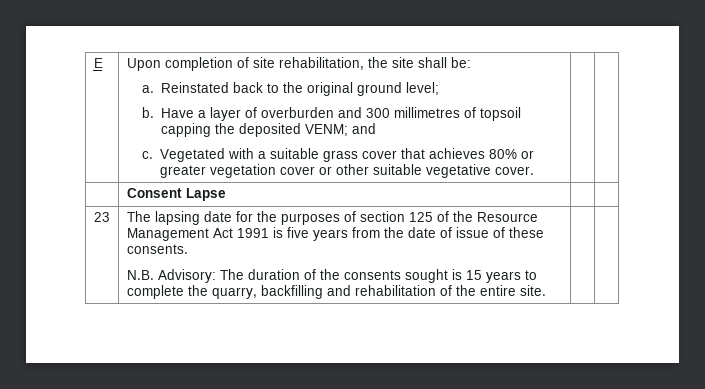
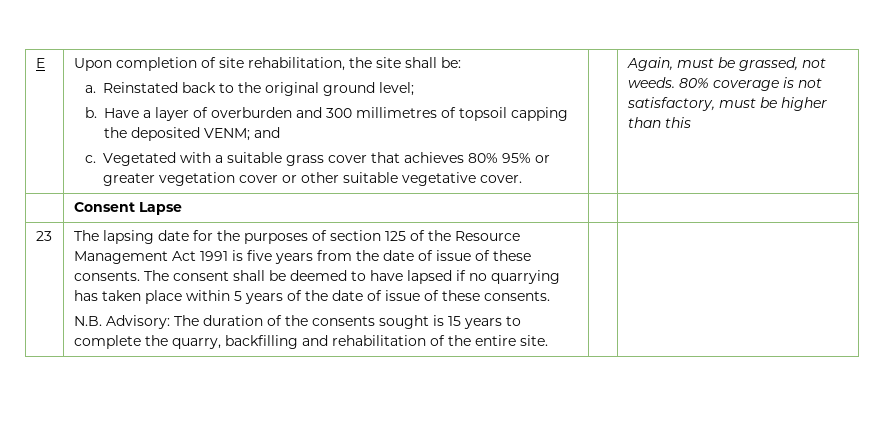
- Vegetated with a suitable grass cover that achieves 80% or greater vegetation cover or other suitable vegetative cover.
+ Vegetated with a suitable grass cover that achieves 80% 95% or greater vegetation cover or other suitable vegetative cover.
+ Again, must be grassed, not weeds. 80% coverage is not satisfactory, must be higher than this
+ The consent shall be deemed to have lapsed if no quarrying has taken place within 5 years of the date of issue of these consents.

